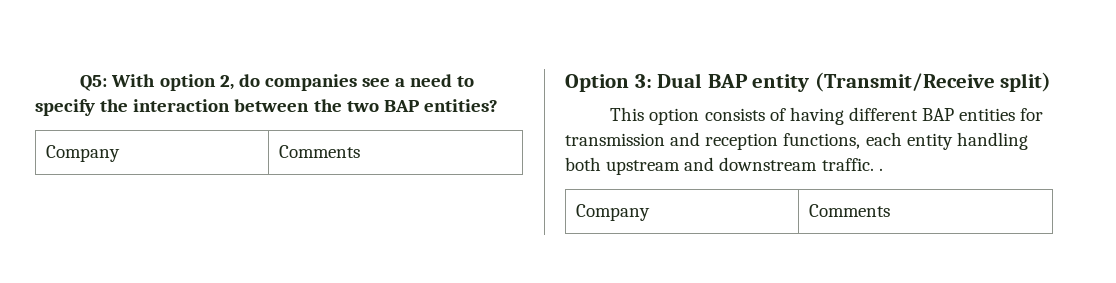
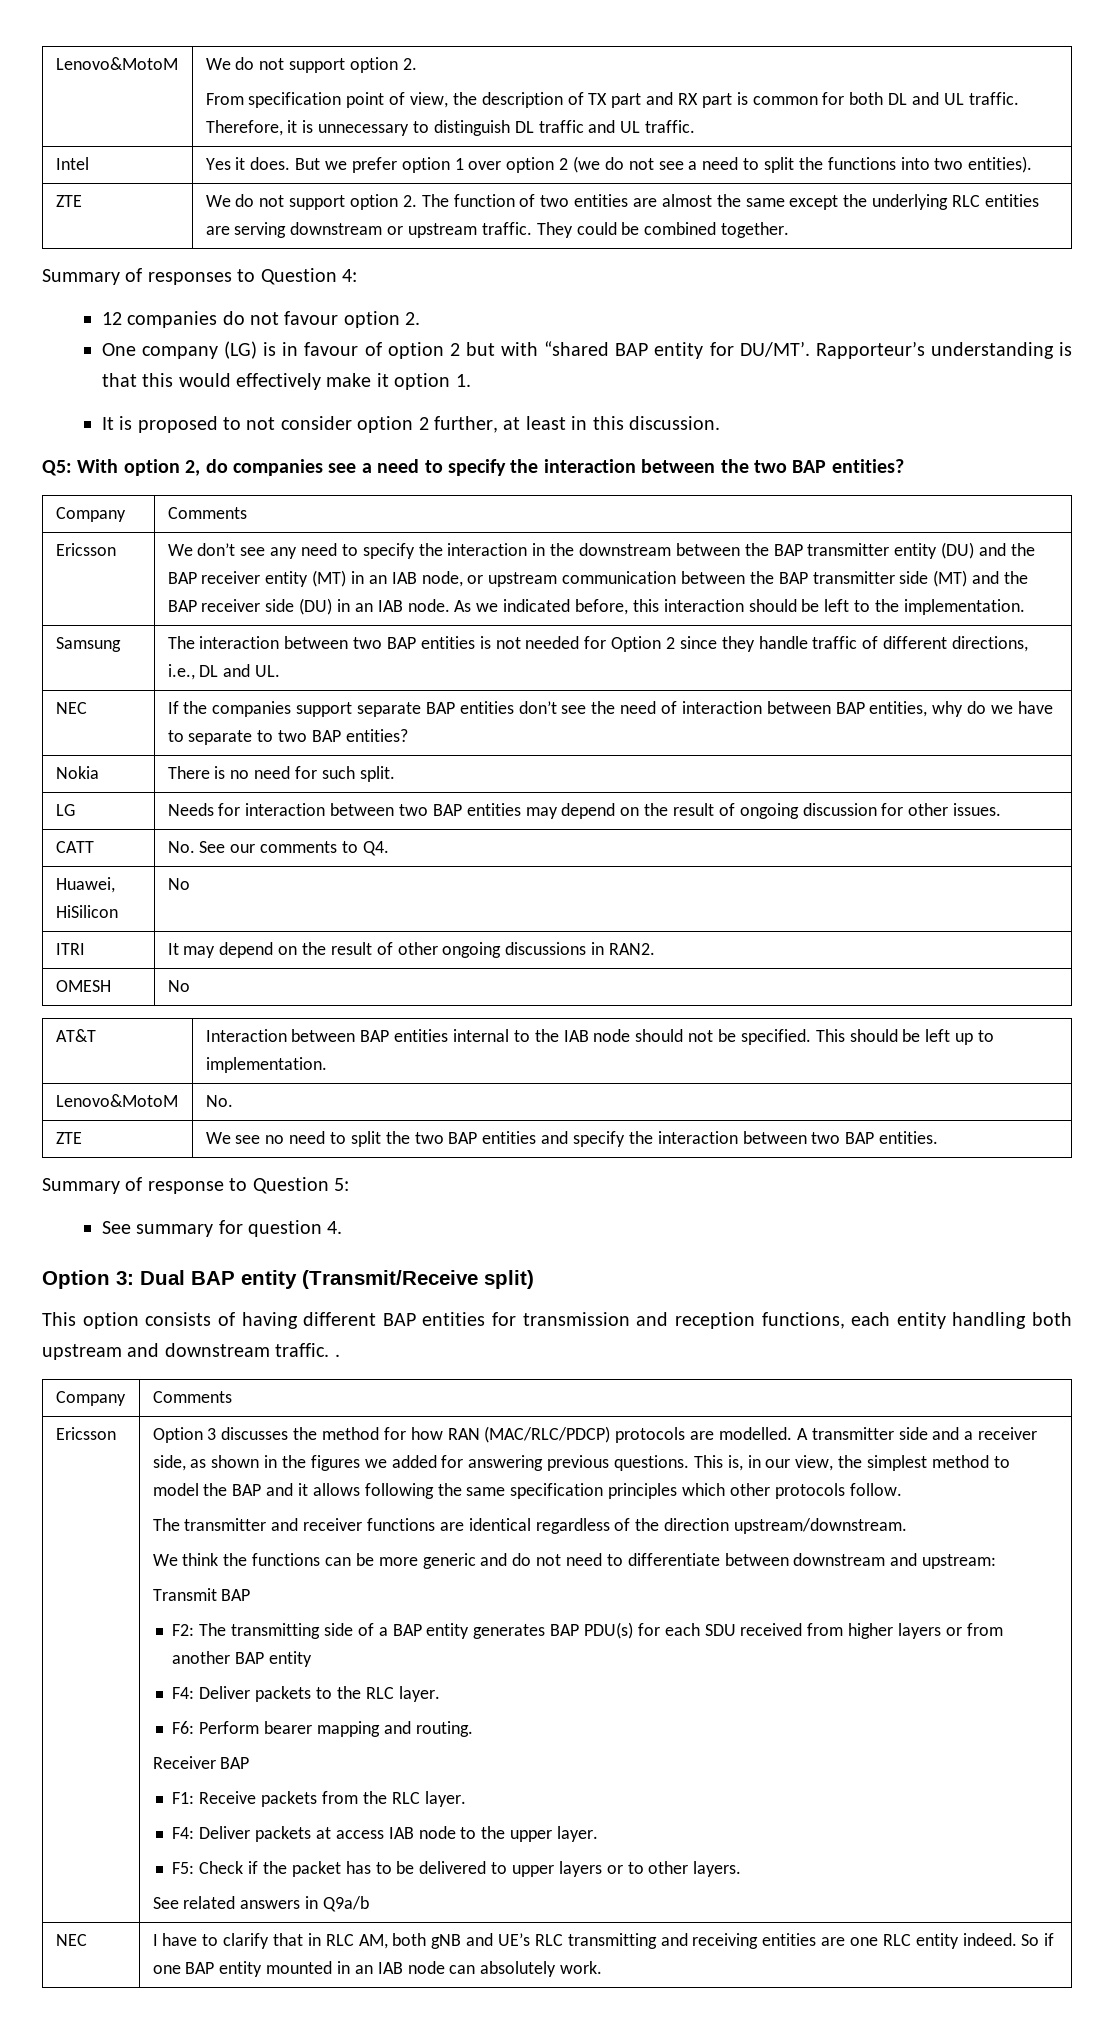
+ Lenovo&MotoM | We do not support option 2.
+ From specification point of view, the description of TX part and RX part is common for both DL and UL traffic. Therefore, it is unnecessary to distinguish DL traffic and UL traffic.
+ Intel | Yes it does. But we prefer option 1 over option 2 (we do not see a need to split the functions into two entities).
+ ZTE | We do not support option 2. The function of two entities are almost the same except the underlying RLC entities are serving downstream or upstream traffic. They could be combined together.
+ Summary of responses to Question 4:
+ 12 companies do not favour option 2.
+ One company (LG) is in favour of option 2 but with “shared BAP entity for DU/MT’. Rapporteur’s understanding is that this would effectively make it option 1.
+ It is proposed to not consider option 2 further, at least in this discussion.
+ Ericsson | We don’t see any need to specify the interaction in the downstream between the BAP transmitter entity (DU) and the BAP receiver entity (MT) in an IAB node, or upstream communication between the BAP transmitter side (MT) and the BAP receiver side (DU) in an IAB node. As we indicated before, this interaction should be left to the implementation.
+ Samsung | The interaction between two BAP entities is not needed for Option 2 since they handle traffic of different directions, i.e., DL and UL.
+ NEC | If the companies support separate BAP entities don’t see the need of interaction between BAP entities, why do we have to separate to two BAP entities?
+ Nokia | There is no need for such split.
+ LG | Needs for interaction between two BAP entities may depend on the result of ongoing discussion for other issues.
+ CATT | No. See our comments to Q4.
+ Huawei, HiSilicon | No
+ ITRI | It may depend on the result of other ongoing discussions in RAN2.
+ OMESH | No
+ AT&T | Interaction between BAP entities internal to the IAB node should not be specified. This should be left up to implementation.
+ Lenovo&MotoM | No.
+ ZTE | We see no need to split the two BAP entities and specify the interaction between two BAP entities.
+ Summary of response to Question 5:
+ See summary for question 4.
+ Ericsson | Option 3 discusses the method for how RAN (MAC/RLC/PDCP) protocols are modelled. A transmitter side and a receiver side, as shown in the figures we added for answering previous questions. This is, in our view, the simplest method to model the BAP and it allows following the same specification principles which other protocols follow.
+ The transmitter and receiver functions are identical regardless of the direction upstream/downstream.
+ We think the functions can be more generic and do not need to differentiate between downstream and upstream:
+ Transmit BAP
+ F2: The transmitting side of a BAP entity generates BAP PDU(s) for each SDU received from higher layers or from another BAP entity
+ F4: Deliver packets to the RLC layer.
+ F6: Perform bearer mapping and routing.
+ Receiver BAP
+ F1: Receive packets from the RLC layer.
+ F4: Deliver packets at access IAB node to the upper layer.
+ F5: Check if the packet has to be delivered to upper layers or to other layers.
+ See related answers in Q9a/b
+ NEC | I have to clarify that in RLC AM, both gNB and UE’s RLC transmitting and receiving entities are one RLC entity indeed. So if one BAP entity mounted in an IAB node can absolutely work.

